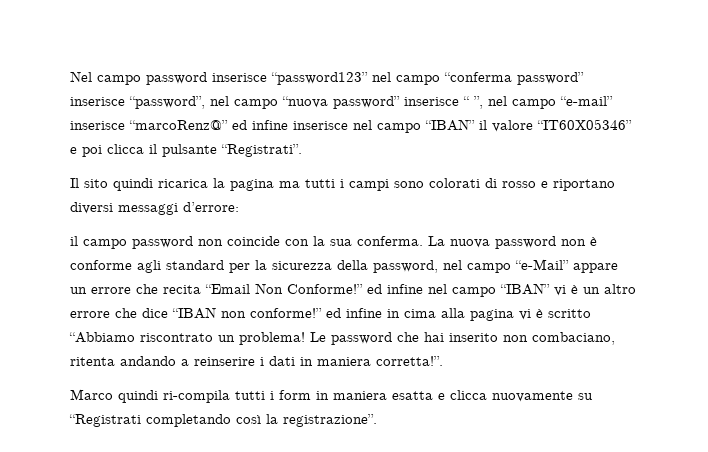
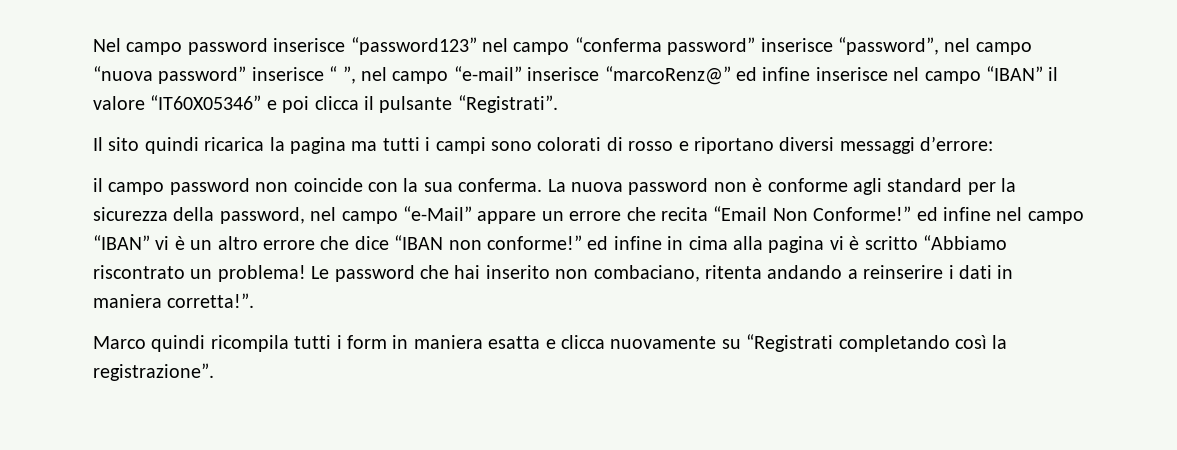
- Marco quindi ri-compila tutti i form in maniera esatta e clicca nuovamente su “Registrati completando così la registrazione”.
+ Marco quindi ricompila tutti i form in maniera esatta e clicca nuovamente su “Registrati completando così la registrazione”.

